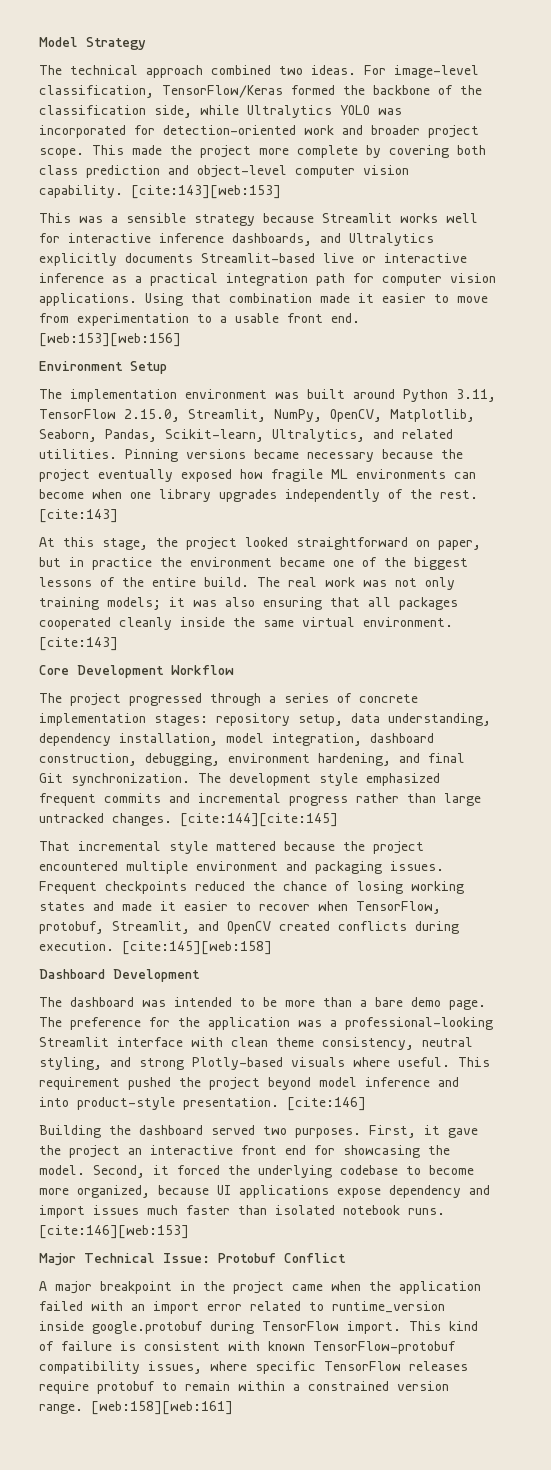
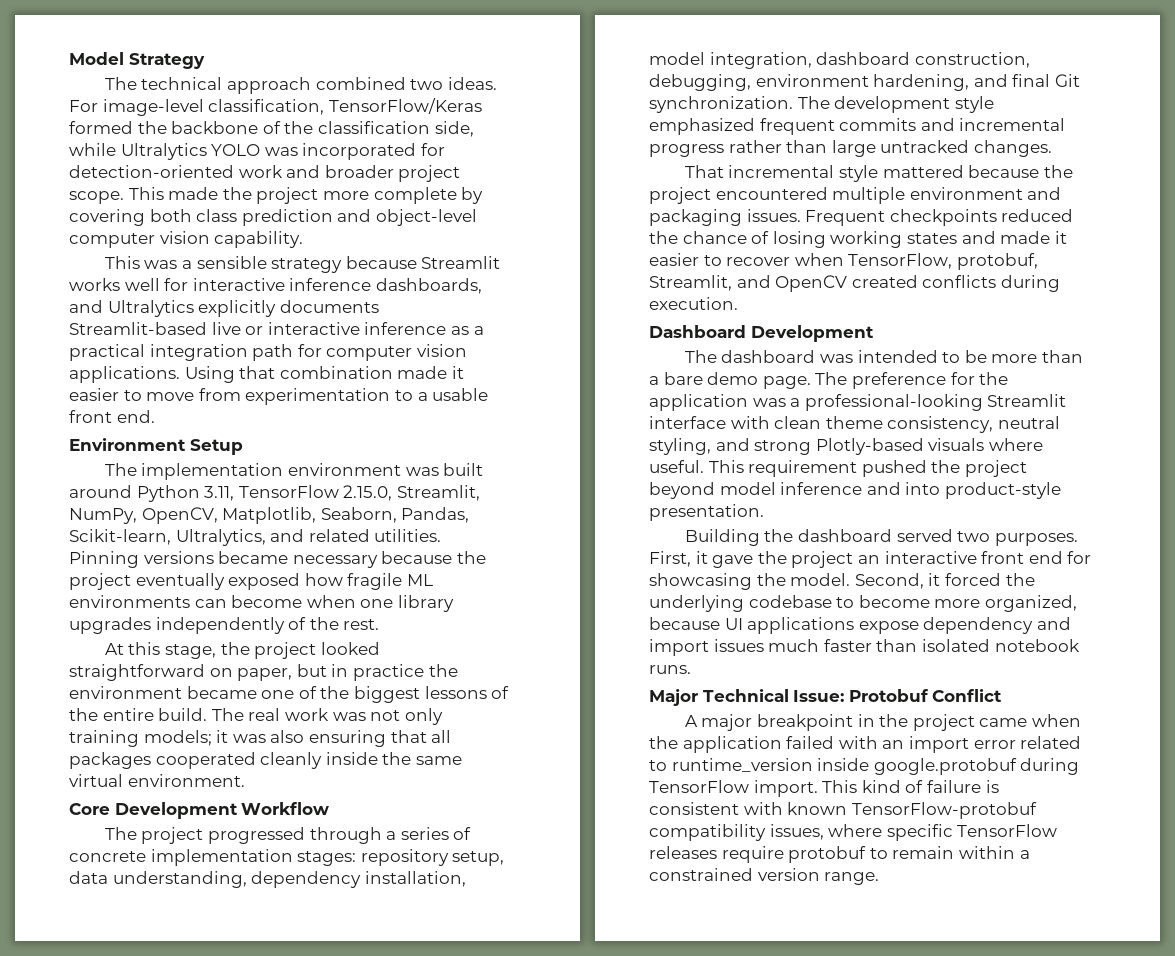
- [cite:143][web:153]
- [web:153][web:156]
- Pinning versions became necessary because the project eventually exposed how fragile ML environments can become when one library upgrades independently of the rest. [cite:143]
+ Pinning versions became necessary because the project eventually exposed how fragile ML environments can become when one library upgrades independently of the rest.
- The real work was not only training models; it was also ensuring that all packages cooperated cleanly inside the same virtual environment. [cite:143]
+ The real work was not only training models; it was also ensuring that all packages cooperated cleanly inside the same virtual environment.
- [cite:144][cite:145]
- [cite:145][web:158]
- [cite:146]
- [cite:146][web:153]
- [web:158][web:161]

